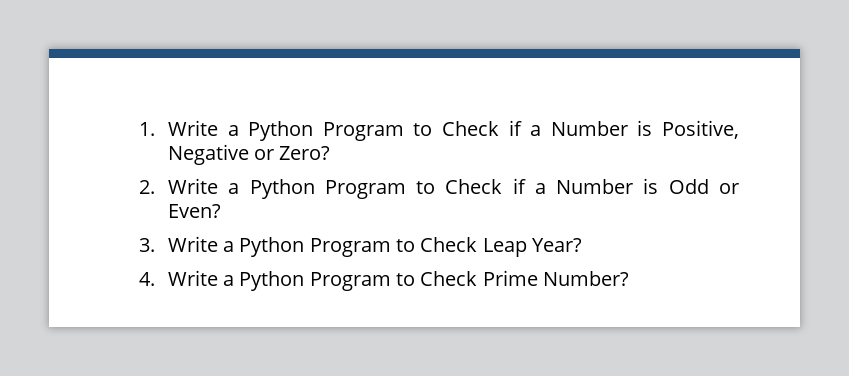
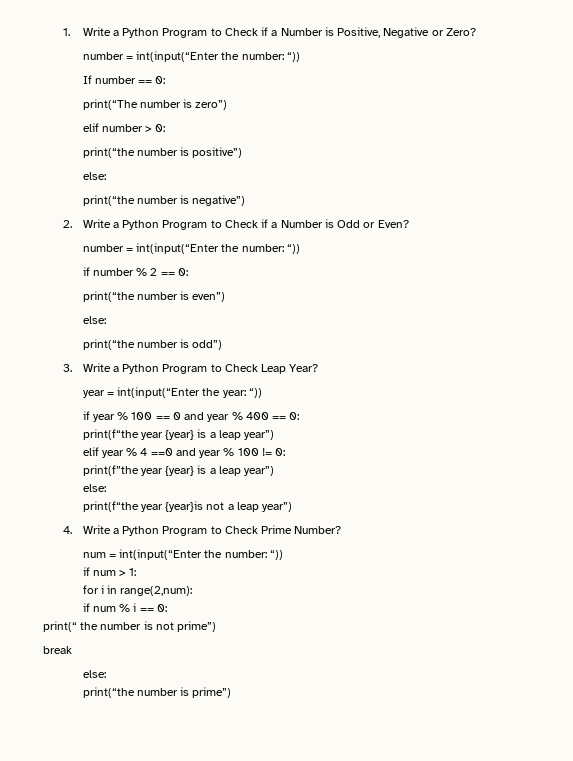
  1. Write a Python Program to Check if a Number is Positive, Negative or Zero?
+ number = int(input(“Enter the number: “))
+ If number == 0:
+ print(“The number is zero”)
+ elif number > 0:
+ print(“the number is positive”)
+ else:
+ print(“the number is negative”)
  2. Write a Python Program to Check if a Number is Odd or Even?
+ number = int(input(“Enter the number: “))
+ if number % 2 == 0:
+ print(“the number is even”)
+ else:
+ print(“the number is odd”)
+ year = int(input(“Enter the year: “))
+ if year % 100 == 0 and year % 400 == 0:
+ print(f“the year {year} is a leap year”)
+ elif year % 4 ==0 and year % 100 != 0:
+ print(f”the year {year} is a leap year”)
+ else:
+ print(f“the year {year}is not a leap year”)
+ num = int(input(“Enter the number: “))
+ if num > 1:
+ for i in range(2,num):
+ if num % i == 0:
+ print(“ the number is not prime”)
+ break
+ else:
+ print(“the number is prime”)

